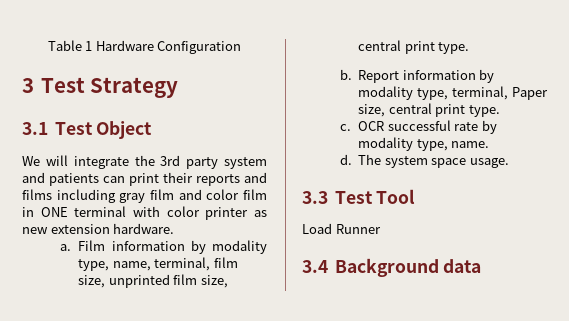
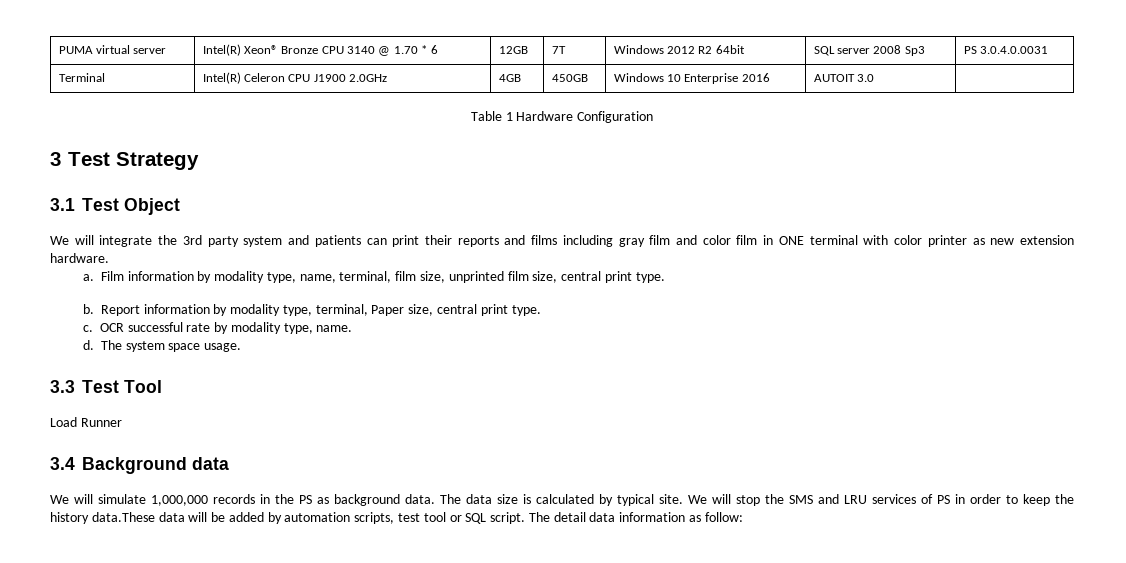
+ PUMA virtual server | Intel(R) Xeon® Bronze CPU 3140 @ 1.70 * 6 | 12GB | 7T | Windows 2012 R2 64bit | SQL server 2008 Sp3 | PS 3.0.4.0.0031
+ Terminal | Intel(R) Celeron CPU J1900 2.0GHz | 4GB | 450GB | Windows 10 Enterprise 2016 | AUTOIT 3.0 |
+ We will simulate 1,000,000 records in the PS as background data. The data size is calculated by typical site. We will stop the SMS and LRU services of PS in order to keep the history data.These data will be added by automation scripts, test tool or SQL script. The detail data information as follow:

